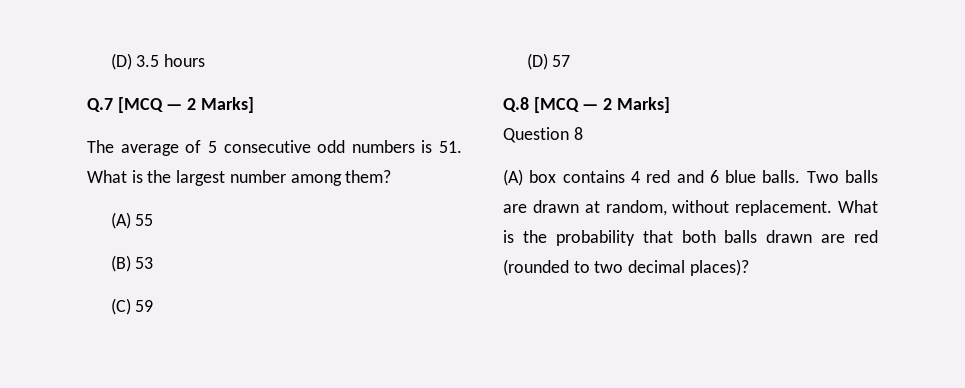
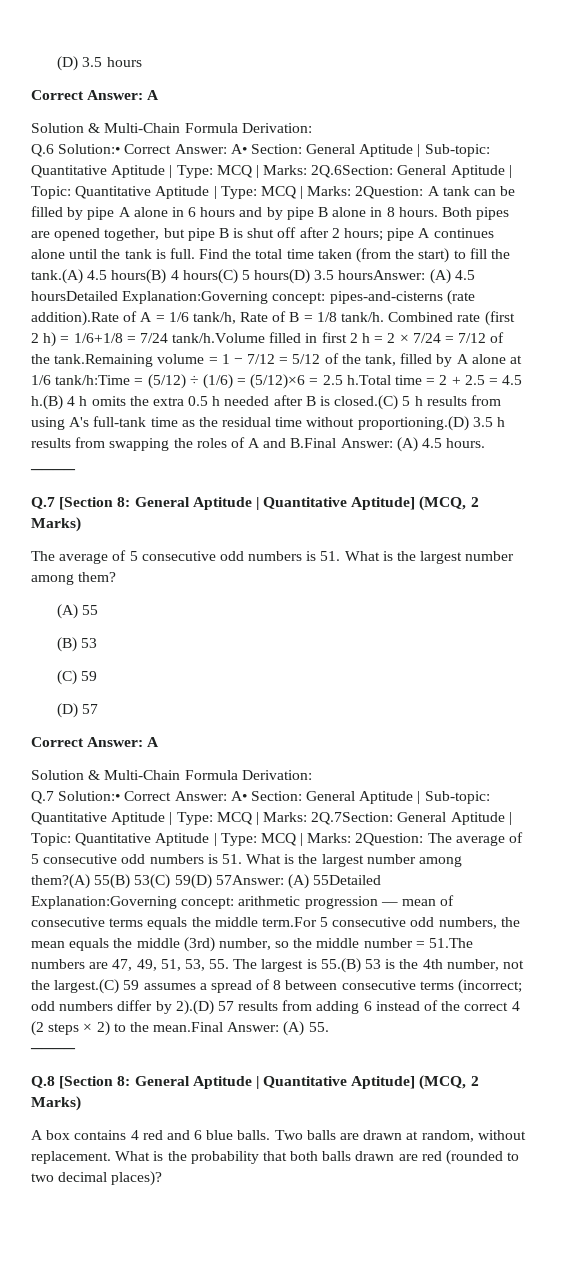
  (D) 3.5 hours
- Q.7 [MCQ — 2 Marks]
+ Correct Answer: A
+ Solution & Multi-Chain Formula Derivation:
+ Q.6 Solution:• Correct Answer: A• Section: General Aptitude | Sub-topic: Quantitative Aptitude | Type: MCQ | Marks: 2Q.6Section: General Aptitude | Topic: Quantitative Aptitude | Type: MCQ | Marks: 2Question: A tank can be filled by pipe A alone in 6 hours and by pipe B alone in 8 hours. Both pipes are opened together, but pipe B is shut off after 2 hours; pipe A continues alone until the tank is full. Find the total time taken (from the start) to fill the tank.(A) 4.5 hours(B) 4 hours(C) 5 hours(D) 3.5 hoursAnswer: (A) 4.5 hoursDetailed Explanation:Governing concept: pipes-and-cisterns (rate addition).Rate of A = 1/6 tank/h, Rate of B = 1/8 tank/h. Combined rate (first 2 h) = 1/6+1/8 = 7/24 tank/h.Volume filled in first 2 h = 2 × 7/24 = 7/12 of the tank.Remaining volume = 1 − 7/12 = 5/12 of the tank, filled by A alone at 1/6 tank/h:Time = (5/12) ÷ (1/6) = (5/12)×6 = 2.5 h.Total time = 2 + 2.5 = 4.5 h.(B) 4 h omits the extra 0.5 h needed after B is closed.(C) 5 h results from using A's full-tank time as the residual time without proportioning.(D) 3.5 h results from swapping the roles of A and B.Final Answer: (A) 4.5 hours.
+ ────
+ Q.7 [Section 8: General Aptitude | Quantitative Aptitude] (MCQ, 2 Marks)
  (D) 57
- Q.8 [MCQ — 2 Marks]
- Question 8
- (A) box contains 4 red and 6 blue balls.
+ Correct Answer: A
+ Solution & Multi-Chain Formula Derivation:
+ Q.7 Solution:• Correct Answer: A• Section: General Aptitude | Sub-topic: Quantitative Aptitude | Type: MCQ | Marks: 2Q.7Section: General Aptitude | Topic: Quantitative Aptitude | Type: MCQ | Marks: 2Question: The average of 5 consecutive odd numbers is 51. What is the largest number among them?(A) 55(B) 53(C) 59(D) 57Answer: (A) 55Detailed Explanation:Governing concept: arithmetic progression — mean of consecutive terms equals the middle term.For 5 consecutive odd numbers, the mean equals the middle (3rd) number, so the middle number = 51.The numbers are 47, 49, 51, 53, 55. The largest is 55.(B) 53 is the 4th number, not the largest.(C) 59 assumes a spread of 8 between consecutive terms (incorrect; odd numbers differ by 2).(D) 57 results from adding 6 instead of the correct 4 (2 steps × 2) to the mean.Final Answer: (A) 55.
+ ────
+ Q.8 [Section 8: General Aptitude | Quantitative Aptitude] (MCQ, 2 Marks)
+ A box contains 4 red and 6 blue balls.

